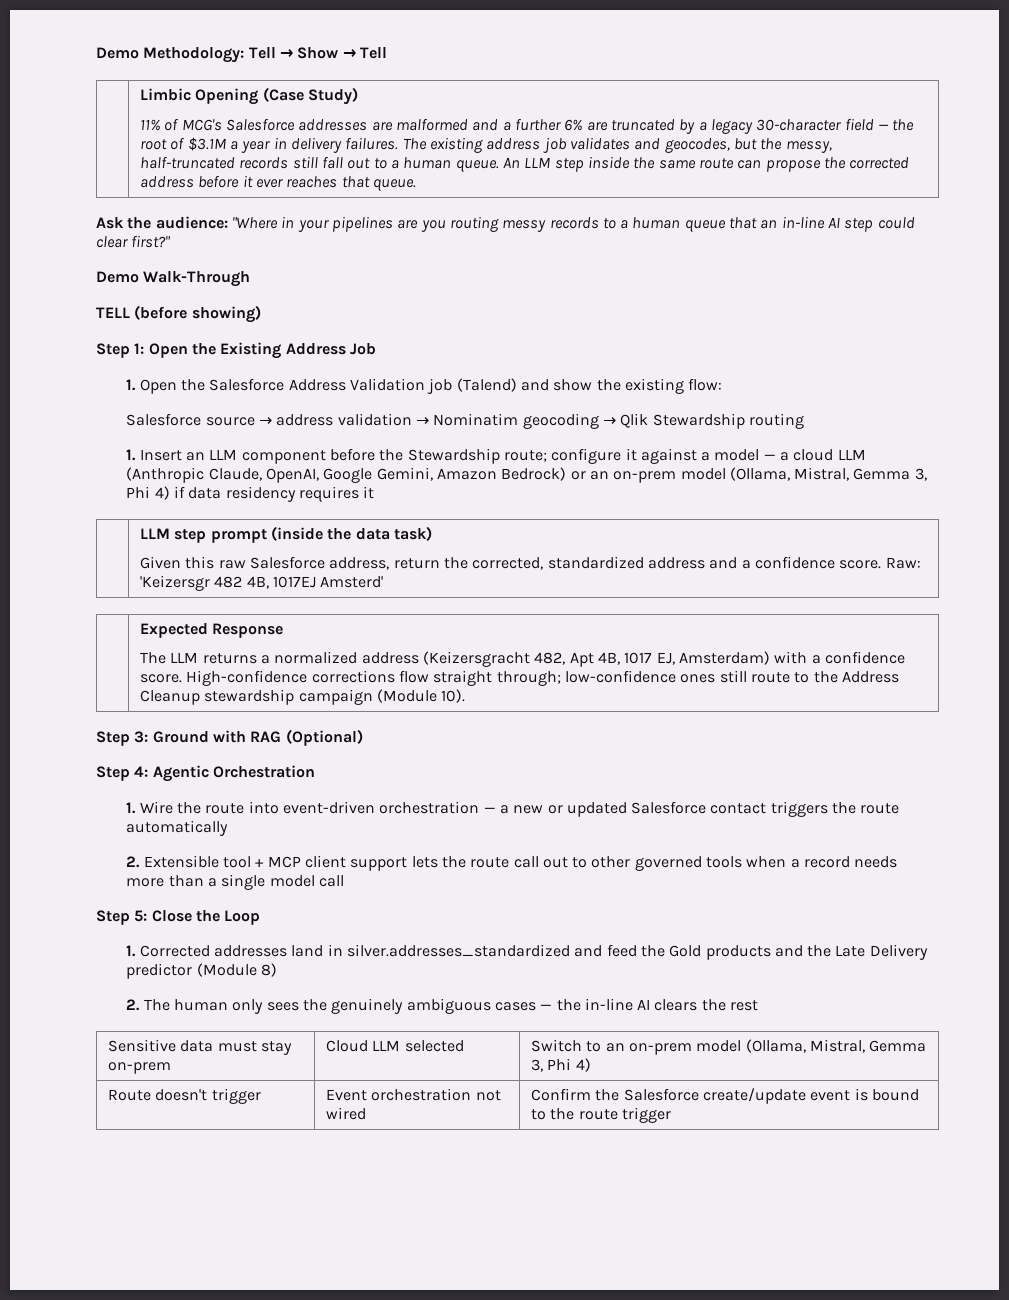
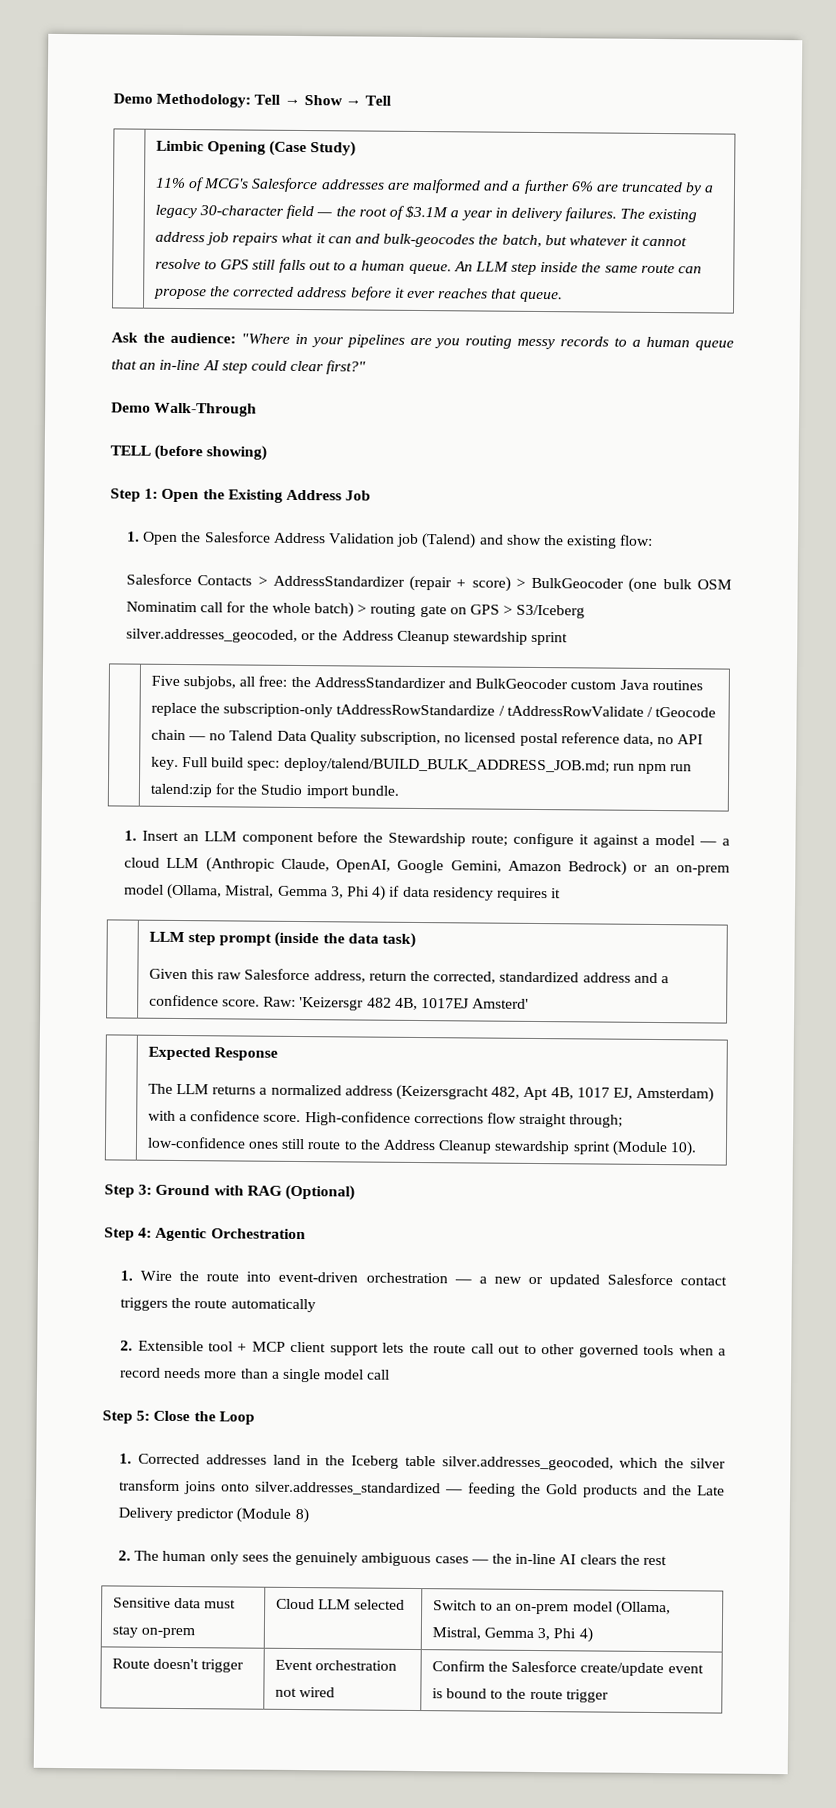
- The existing address job validates and geocodes, but the messy, half-truncated records still fall out to a human queue.
+ The existing address job repairs what it can and bulk-geocodes the batch, but whatever it cannot resolve to GPS still falls out to a human queue.
- Salesforce source → address validation → Nominatim geocoding → Qlik Stewardship routing
+ Salesforce Contacts > AddressStandardizer (repair + score) > BulkGeocoder (one bulk OSM Nominatim call for the whole batch) > routing gate on GPS > S3/Iceberg silver.addresses_geocoded, or the Address Cleanup stewardship sprint
+ | Five subjobs, all free: the AddressStandardizer and BulkGeocoder custom Java routines replace the subscription-only tAddressRowStandardize / tAddressRowValidate / tGeocode chain — no Talend Data Quality subscription, no licensed postal reference data, no API key. Full build spec: deploy/talend/BUILD_BULK_ADDRESS_JOB.md; run npm run talend:zip for the Studio import bundle.
  | Expected Response
- The LLM returns a normalized address (Keizersgracht 482, Apt 4B, 1017 EJ, Amsterdam) with a confidence score. High-confidence corrections flow straight through; low-confidence ones still route to the Address Cleanup stewardship campaign (Module 10).
+ The LLM returns a normalized address (Keizersgracht 482, Apt 4B, 1017 EJ, Amsterdam) with a confidence score. High-confidence corrections flow straight through; low-confidence ones still route to the Address Cleanup stewardship sprint (Module 10).
- 1. Corrected addresses land in silver.addresses_standardized and feed the Gold products and the Late Delivery predictor (Module 8)
+ 1. Corrected addresses land in the Iceberg table silver.addresses_geocoded, which the silver transform joins onto silver.addresses_standardized — feeding the Gold products and the Late Delivery predictor (Module 8)

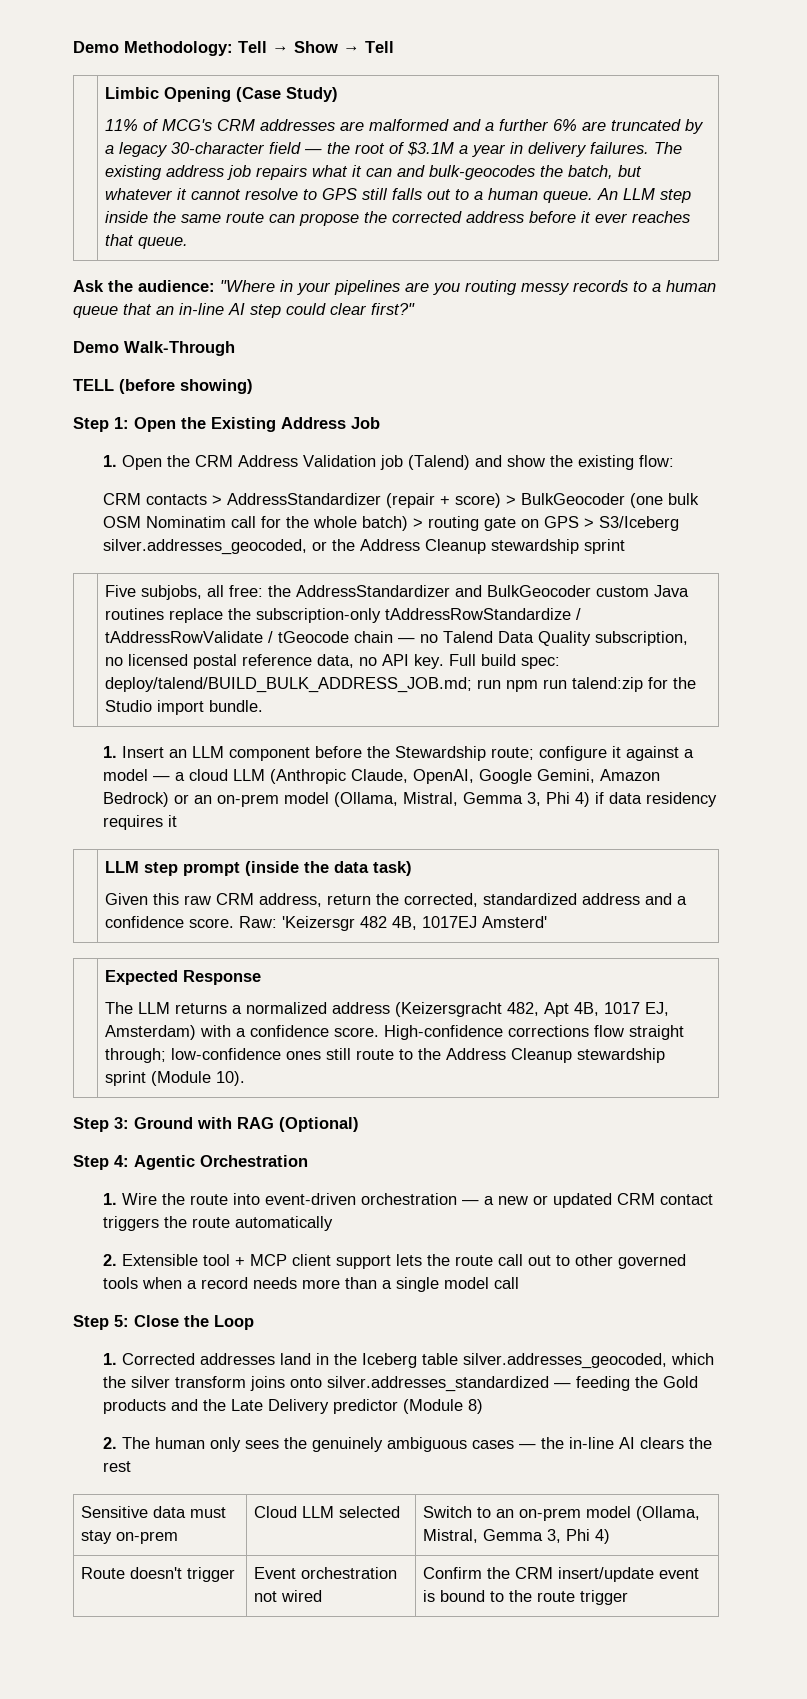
- 11% of MCG's Salesforce addresses are malformed and a further 6% are truncated by a legacy 30-character field — the root of $3.1M a year in delivery failures.
+ 11% of MCG's CRM addresses are malformed and a further 6% are truncated by a legacy 30-character field — the root of $3.1M a year in delivery failures.
- 1. Open the Salesforce Address Validation job (Talend) and show the existing flow:
+ 1. Open the CRM Address Validation job (Talend) and show the existing flow:
- Salesforce Contacts > AddressStandardizer (repair + score) > BulkGeocoder (one bulk OSM Nominatim call for the whole batch) > routing gate on GPS > S3/Iceberg silver.addresses_geocoded, or the Address Cleanup stewardship sprint
+ CRM contacts > AddressStandardizer (repair + score) > BulkGeocoder (one bulk OSM Nominatim call for the whole batch) > routing gate on GPS > S3/Iceberg silver.addresses_geocoded, or the Address Cleanup stewardship sprint
  | LLM step prompt (inside the data task)
- Given this raw Salesforce address, return the corrected, standardized address and a confidence score. Raw: 'Keizersgr 482 4B, 1017EJ Amsterd'
+ Given this raw CRM address, return the corrected, standardized address and a confidence score. Raw: 'Keizersgr 482 4B, 1017EJ Amsterd'
- 1. Wire the route into event-driven orchestration — a new or updated Salesforce contact triggers the route automatically
+ 1. Wire the route into event-driven orchestration — a new or updated CRM contact triggers the route automatically
- Route doesn't trigger | Event orchestration not wired | Confirm the Salesforce create/update event is bound to the route trigger
+ Route doesn't trigger | Event orchestration not wired | Confirm the CRM insert/update event is bound to the route trigger

